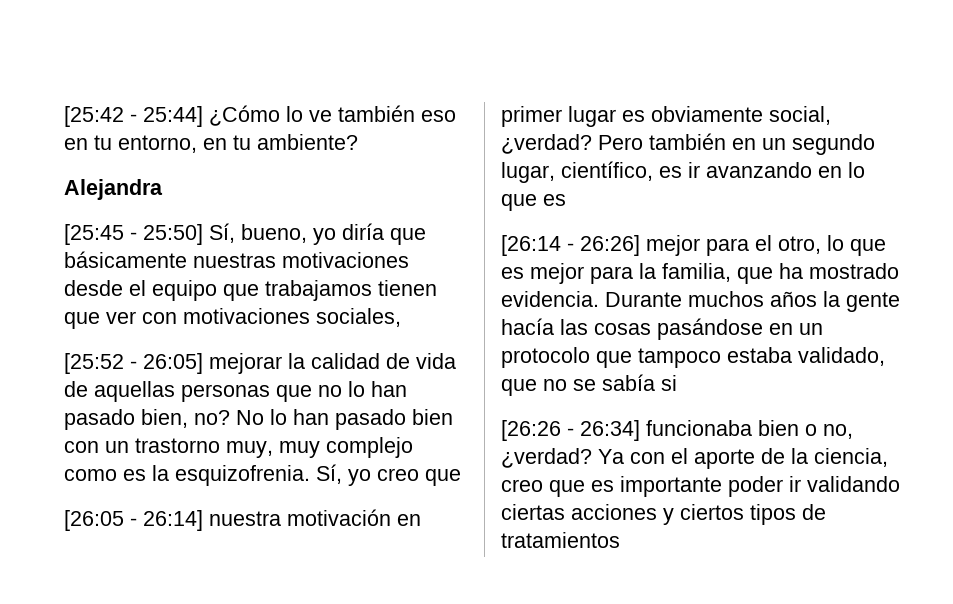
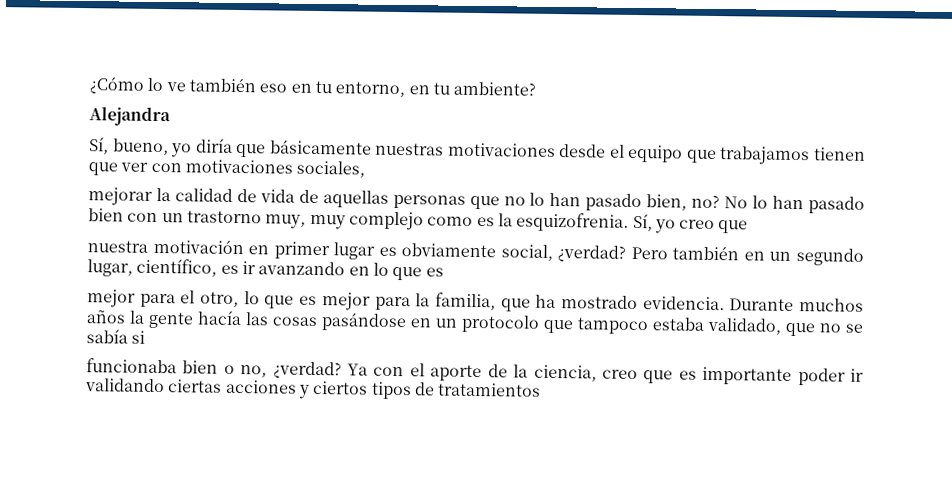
- [25:42 - 25:44] ¿Cómo lo ve también eso en tu entorno, en tu ambiente?
+ ¿Cómo lo ve también eso en tu entorno, en tu ambiente?
- [25:45 - 25:50] Sí, bueno, yo diría que básicamente nuestras motivaciones desde el equipo que trabajamos tienen que ver con motivaciones sociales,
+ Sí, bueno, yo diría que básicamente nuestras motivaciones desde el equipo que trabajamos tienen que ver con motivaciones sociales,
- [25:52 - 26:05] mejorar la calidad de vida de aquellas personas que no lo han pasado bien, no?
+ mejorar la calidad de vida de aquellas personas que no lo han pasado bien, no?
- [26:05 - 26:14] nuestra motivación en primer lugar es obviamente social, ¿verdad?
+ nuestra motivación en primer lugar es obviamente social, ¿verdad?
- [26:14 - 26:26] mejor para el otro, lo que es mejor para la familia, que ha mostrado evidencia.
+ mejor para el otro, lo que es mejor para la familia, que ha mostrado evidencia.
- [26:26 - 26:34] funcionaba bien o no, ¿verdad?
+ funcionaba bien o no, ¿verdad?

